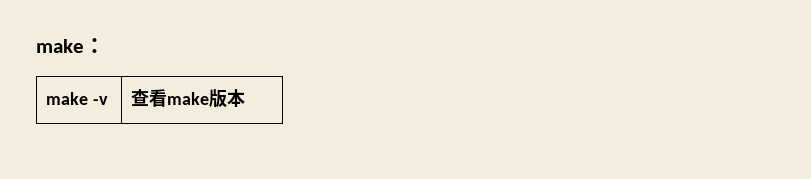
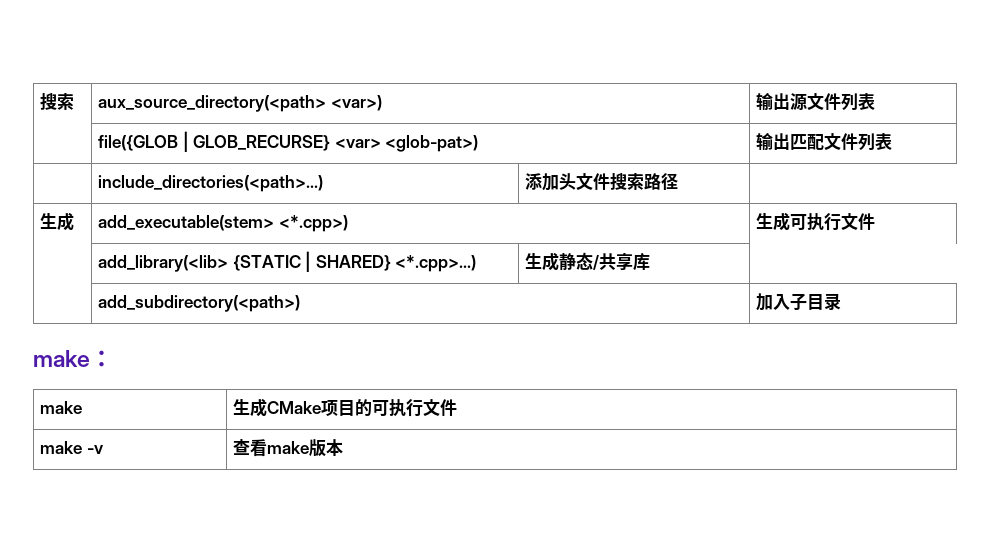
+ 搜索 | aux_source_directory(<path> <var>) | 输出源文件列表
+ | file({GLOB | GLOB_RECURSE} <var> <glob-pat>) | 输出匹配文件列表
+ | include_directories(<path>...) | 添加头文件搜索路径
+ 生成 | add_executable(stem> <*.cpp>) | 生成可执行文件
+ | add_library(<lib> {STATIC | SHARED} <*.cpp>...) | 生成静态/共享库
+ | add_subdirectory(<path>) | 加入子目录
  make：
+ make | 生成CMake项目的可执行文件

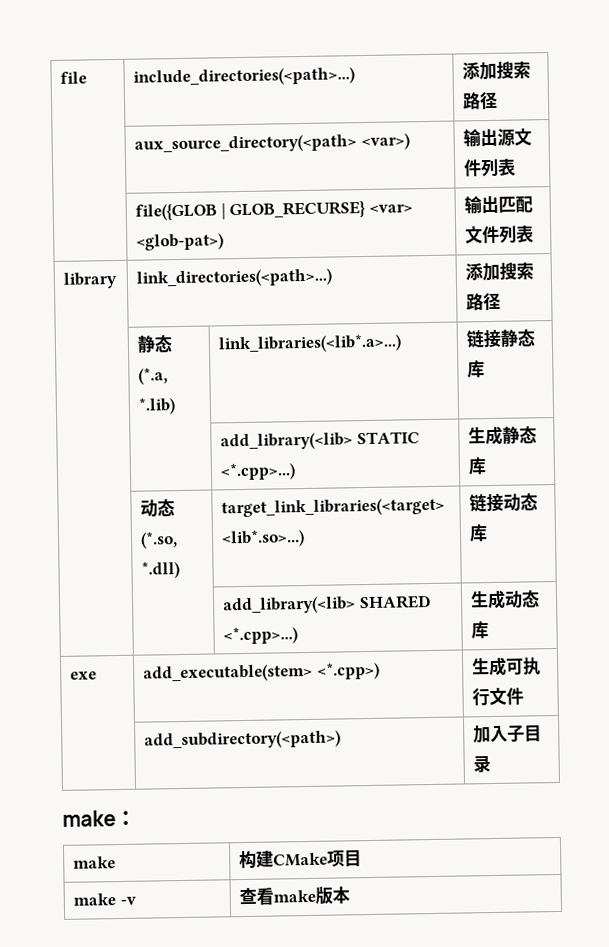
- 搜索 | aux_source_directory(<path> <var>) | 输出源文件列表
+ file | include_directories(<path>...) | 添加搜索路径
+ | aux_source_directory(<path> <var>) | 输出源文件列表
- | include_directories(<path>...) | 添加头文件搜索路径
- 生成 | add_executable(stem> <*.cpp>) | 生成可执行文件
+ library | link_directories(<path>...) | 添加搜索路径
+ | 静态(*.a, *.lib) | link_libraries(<lib*.a>...) | 链接静态库
+ | | add_library(<lib> STATIC <*.cpp>...) | 生成静态库
+ | 动态(*.so, *.dll) | target_link_libraries(<target> <lib*.so>...) | 链接动态库
+ | | add_library(<lib> SHARED <*.cpp>...) | 生成动态库
+ exe | add_executable(stem> <*.cpp>) | 生成可执行文件
- | add_library(<lib> {STATIC | SHARED} <*.cpp>...) | 生成静态/共享库
- make | 生成CMake项目的可执行文件
+ make | 构建CMake项目

